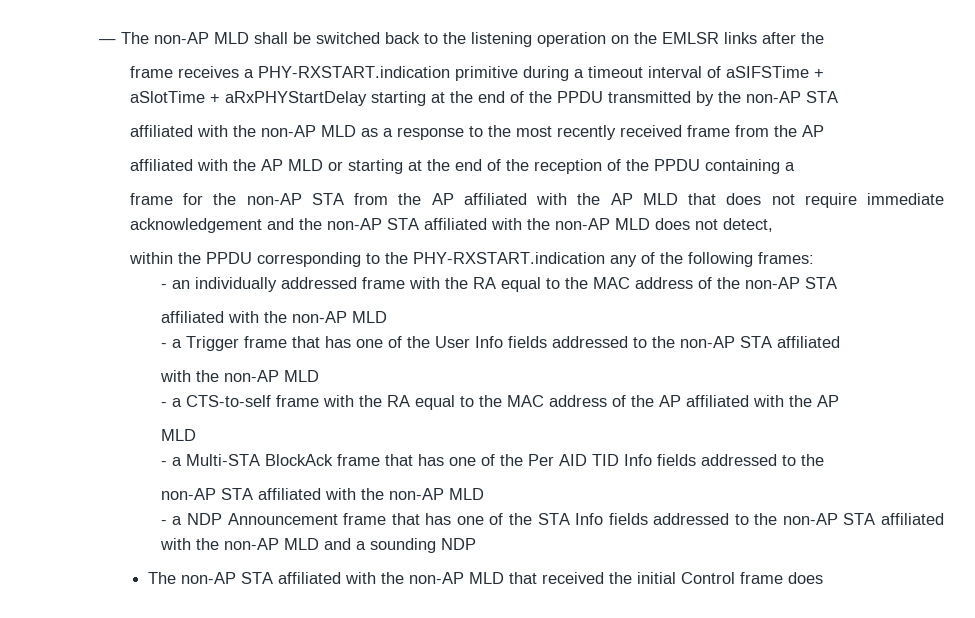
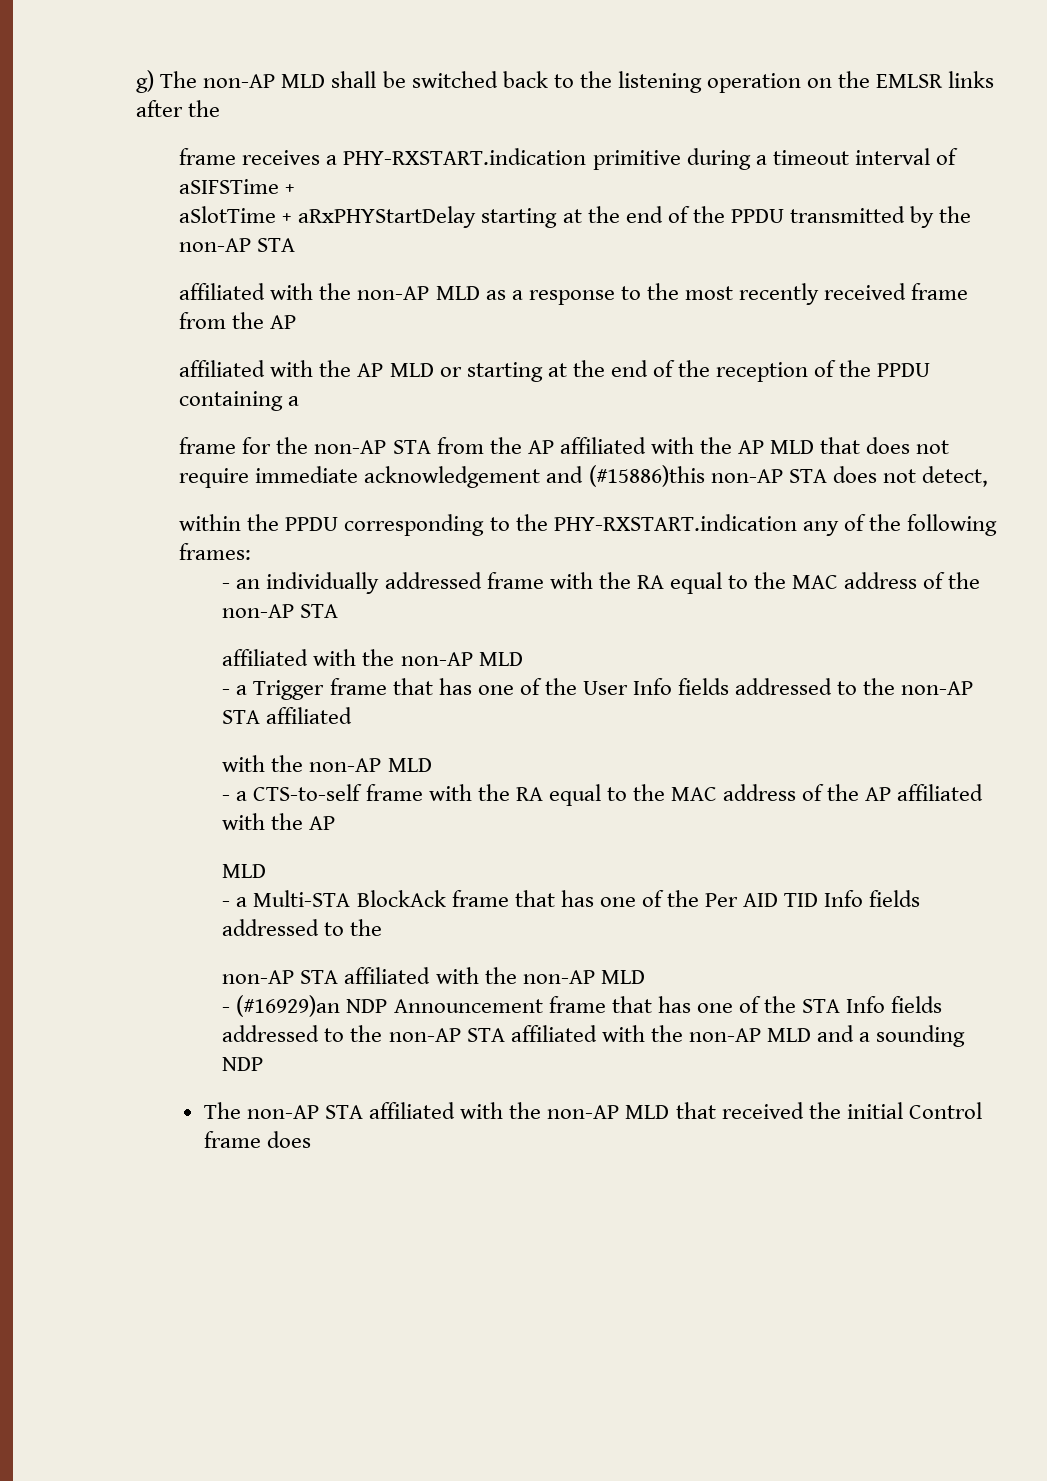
- — The non-AP MLD shall be switched back to the listening operation on the EMLSR links after the
+ g) The non-AP MLD shall be switched back to the listening operation on the EMLSR links after the
- frame for the non-AP STA from the AP affiliated with the AP MLD that does not require immediate acknowledgement and the non-AP STA affiliated with the non-AP MLD does not detect,
+ frame for the non-AP STA from the AP affiliated with the AP MLD that does not require immediate acknowledgement and (#15886)this non-AP STA does not detect,
- - a NDP Announcement frame that has one of the STA Info fields addressed to the non-AP STA affiliated with the non-AP MLD and a sounding NDP
+ - (#16929)an NDP Announcement frame that has one of the STA Info fields addressed to the non-AP STA affiliated with the non-AP MLD and a sounding NDP

